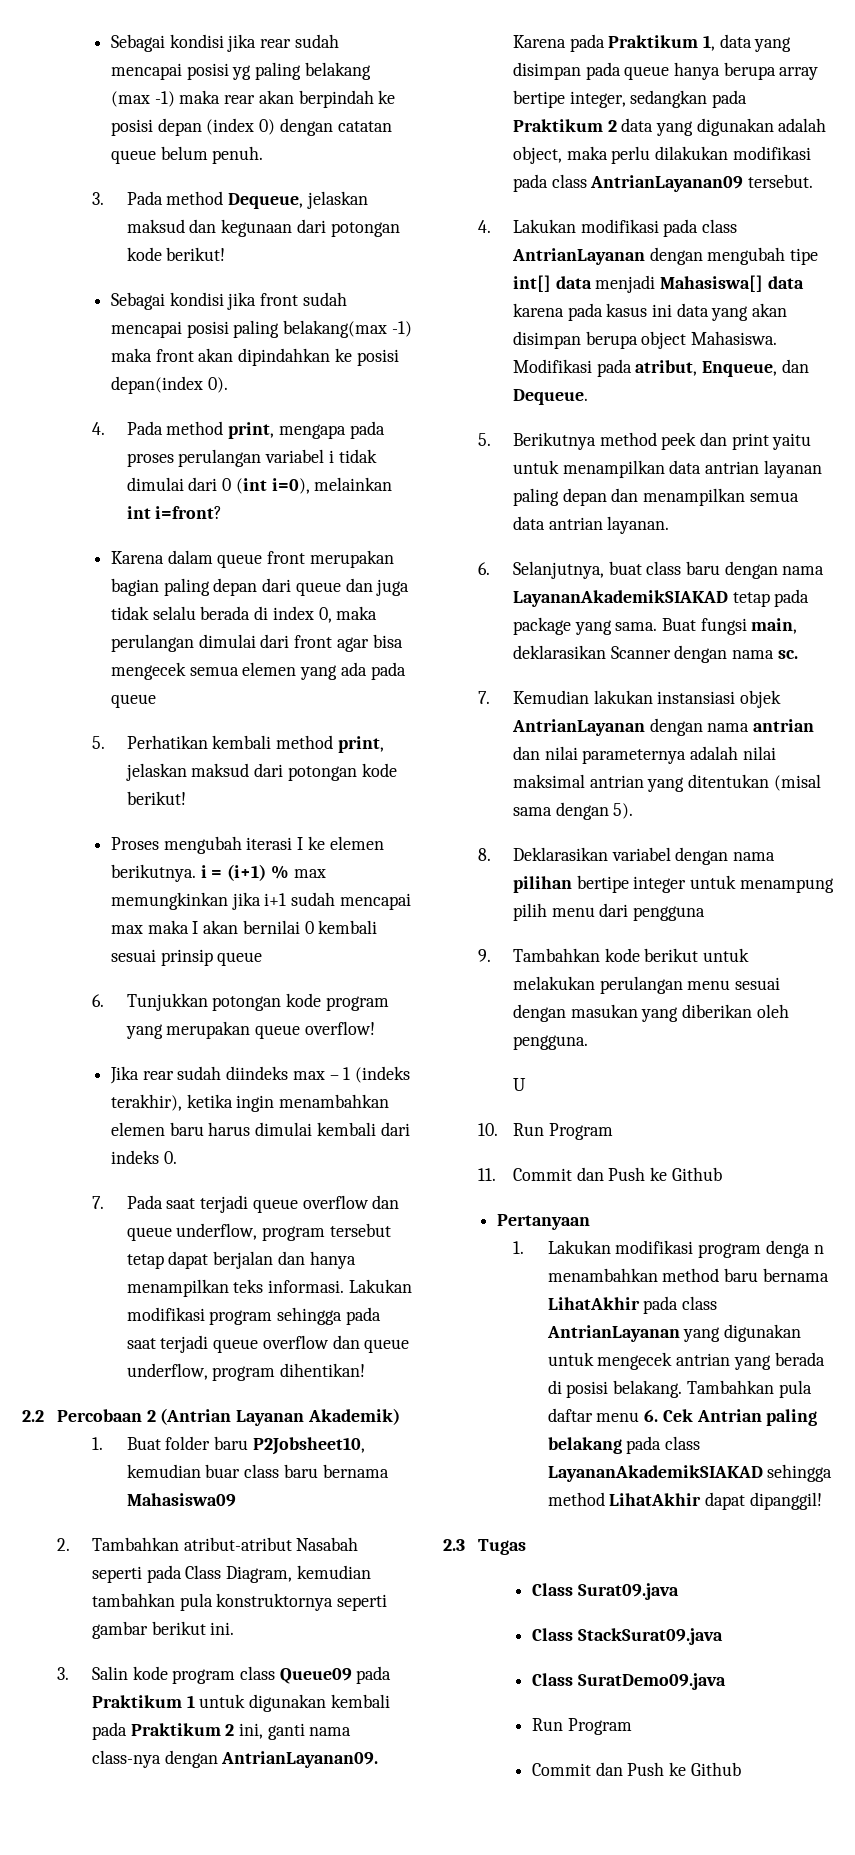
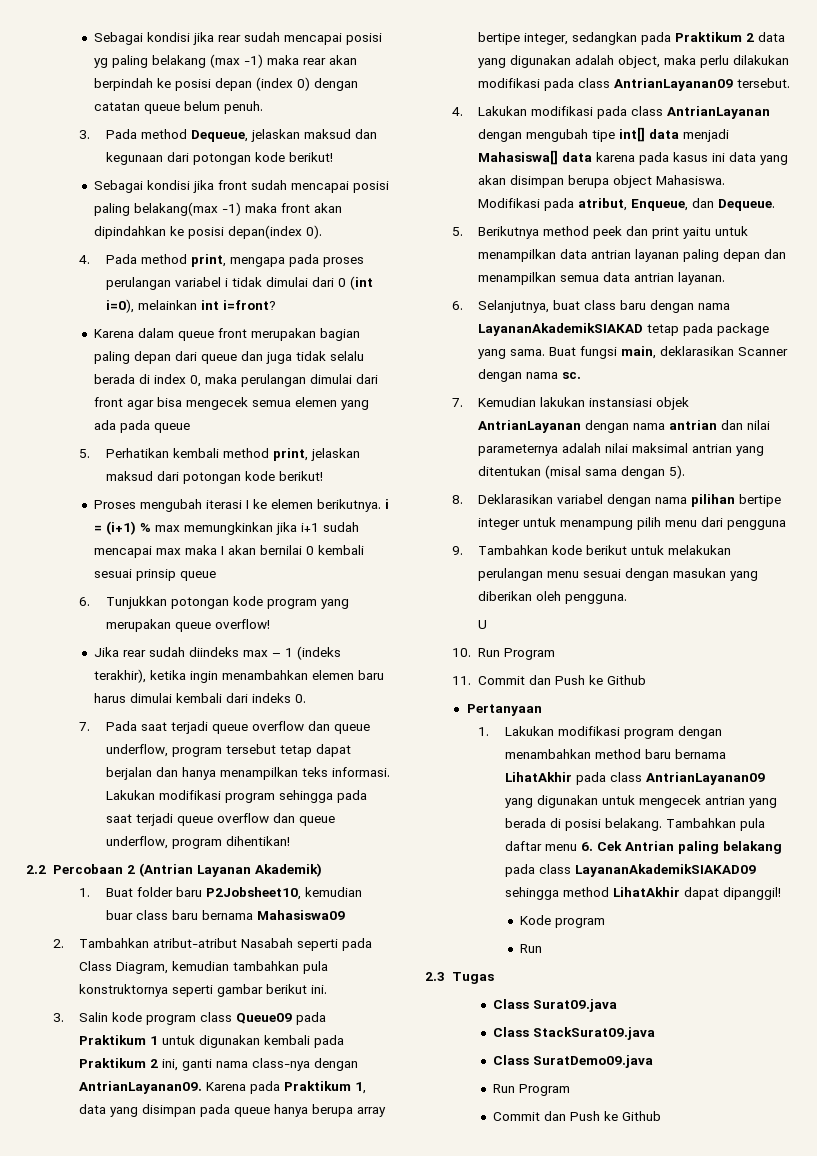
- 1. Lakukan modifikasi program denga n menambahkan method baru bernama LihatAkhir pada class AntrianLayanan yang digunakan untuk mengecek antrian yang berada di posisi belakang.
+ 1. Lakukan modifikasi program dengan menambahkan method baru bernama LihatAkhir pada class AntrianLayanan09 yang digunakan untuk mengecek antrian yang berada di posisi belakang.
- Tambahkan pula daftar menu 6. Cek Antrian paling belakang pada class LayananAkademikSIAKAD sehingga method LihatAkhir dapat dipanggil!
+ Tambahkan pula daftar menu 6. Cek Antrian paling belakang pada class LayananAkademikSIAKAD09 sehingga method LihatAkhir dapat dipanggil!
+ Kode program
+ Run

